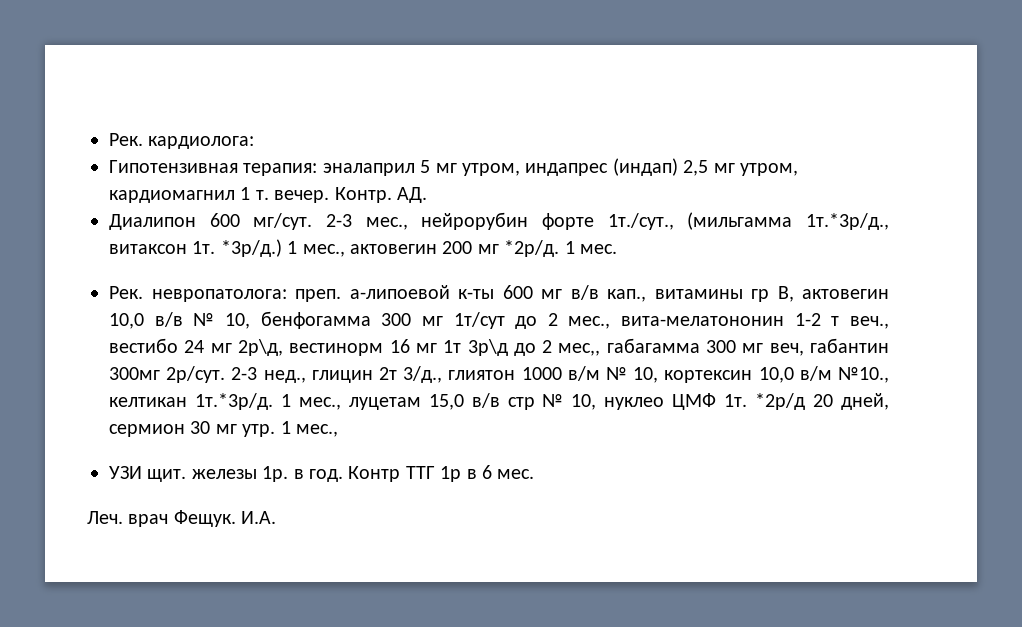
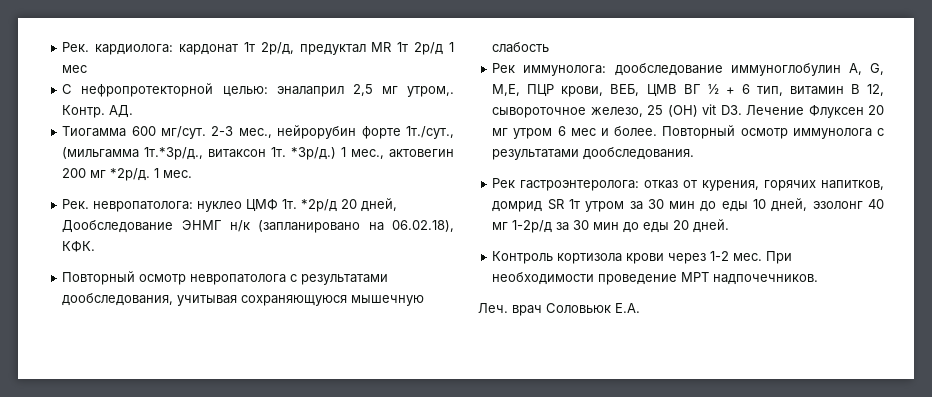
- Рек. кардиолога:
- Гипотензивная терапия: эналаприл 5 мг утром, индапрес (индап) 2,5 мг утром, кардиомагнил 1 т. вечер.
+ Рек. кардиолога: кардонат 1т 2р/д, предуктал MR 1т 2р/д 1 мес
+ С нефропротекторной целью: эналаприл 2,5 мг утром,.
- Диалипон 600 мг/сут.
+ Тиогамма 600 мг/сут.
- Рек. невропатолога: преп. а-липоевой к-ты 600 мг в/в кап., витамины гр В, актовегин 10,0 в/в № 10, бенфогамма 300 мг 1т/сут до 2 мес., вита-мелатононин 1-2 т веч., вестибо 24 мг 2р\д, вестинорм 16 мг 1т 3р\д до 2 мес,, габагамма 300 мг веч, габантин 300мг 2р/сут. 2-3 нед., глицин 2т 3/д., глиятон 1000 в/м № 10, кортексин 10,0 в/м №10., келтикан 1т.*3р/д. 1 мес., луцетам 15,0 в/в стр № 10, нуклео ЦМФ 1т.
+ Рек. невропатолога: нуклео ЦМФ 1т.
- *2р/д 20 дней, сермион 30 мг утр. 1 мес.,
- УЗИ щит. железы 1р. в год. Контр ТТГ 1р в 6 мес.
+ *2р/д 20 дней, Дообследование ЭНМГ н/к (запланировано на 06.02.18), КФК.
+ Повторный осмотр невропатолога с результатами дообследования, учитывая сохраняющуюся мышечную слабость
+ Рек иммунолога: дообследование иммуноглобулин А, G, M,E, ПЦР крови, ВЕБ, ЦМВ ВГ ½ + 6 тип, витамин В 12, сывороточное железо, 25 (ОН) vit D3. Лечение Флуксен 20 мг утром 6 мес и более. Повторный осмотр иммунолога с результатами дообследования.
+ Рек гастроэнтеролога: отказ от курения, горячих напитков, домрид SR 1т утром за 30 мин до еды 10 дней, эзолонг 40 мг 1-2р/д за 30 мин до еды 20 дней.
+ Контроль кортизола крови через 1-2 мес. При необходимости проведение МРТ надпочечников.
- Леч. врач Фещук. И.А.
+ Леч. врач Соловьюк Е.А.

